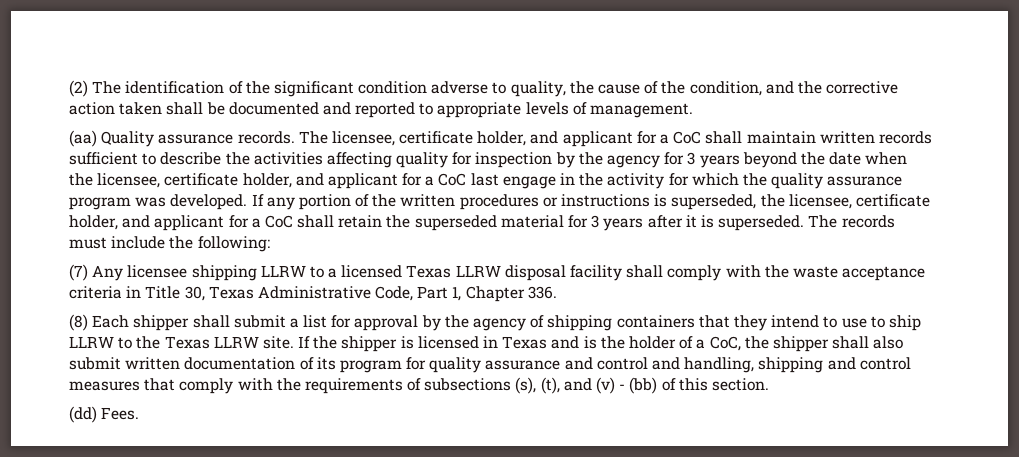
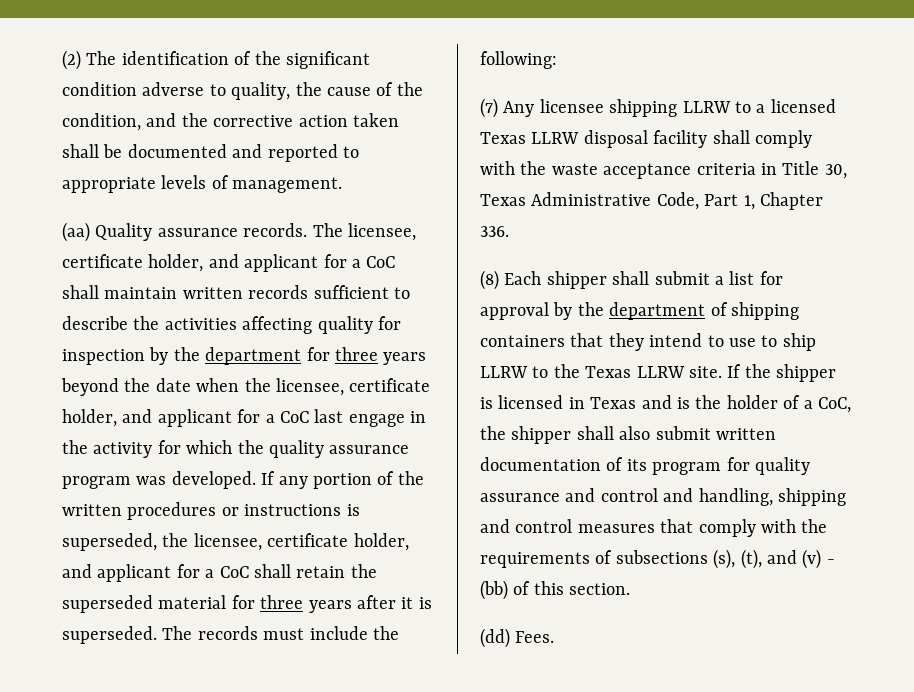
- The licensee, certificate holder, and applicant for a CoC shall maintain written records sufficient to describe the activities affecting quality for inspection by the agency for 3 years beyond the date when the licensee, certificate holder, and applicant for a CoC last engage in the activity for which the quality assurance program was developed.
+ The licensee, certificate holder, and applicant for a CoC shall maintain written records sufficient to describe the activities affecting quality for inspection by the department for three years beyond the date when the licensee, certificate holder, and applicant for a CoC last engage in the activity for which the quality assurance program was developed.
- If any portion of the written procedures or instructions is superseded, the licensee, certificate holder, and applicant for a CoC shall retain the superseded material for 3 years after it is superseded.
+ If any portion of the written procedures or instructions is superseded, the licensee, certificate holder, and applicant for a CoC shall retain the superseded material for three years after it is superseded.
- (8) Each shipper shall submit a list for approval by the agency of shipping containers that they intend to use to ship LLRW to the Texas LLRW site.
+ (8) Each shipper shall submit a list for approval by the department of shipping containers that they intend to use to ship LLRW to the Texas LLRW site.

